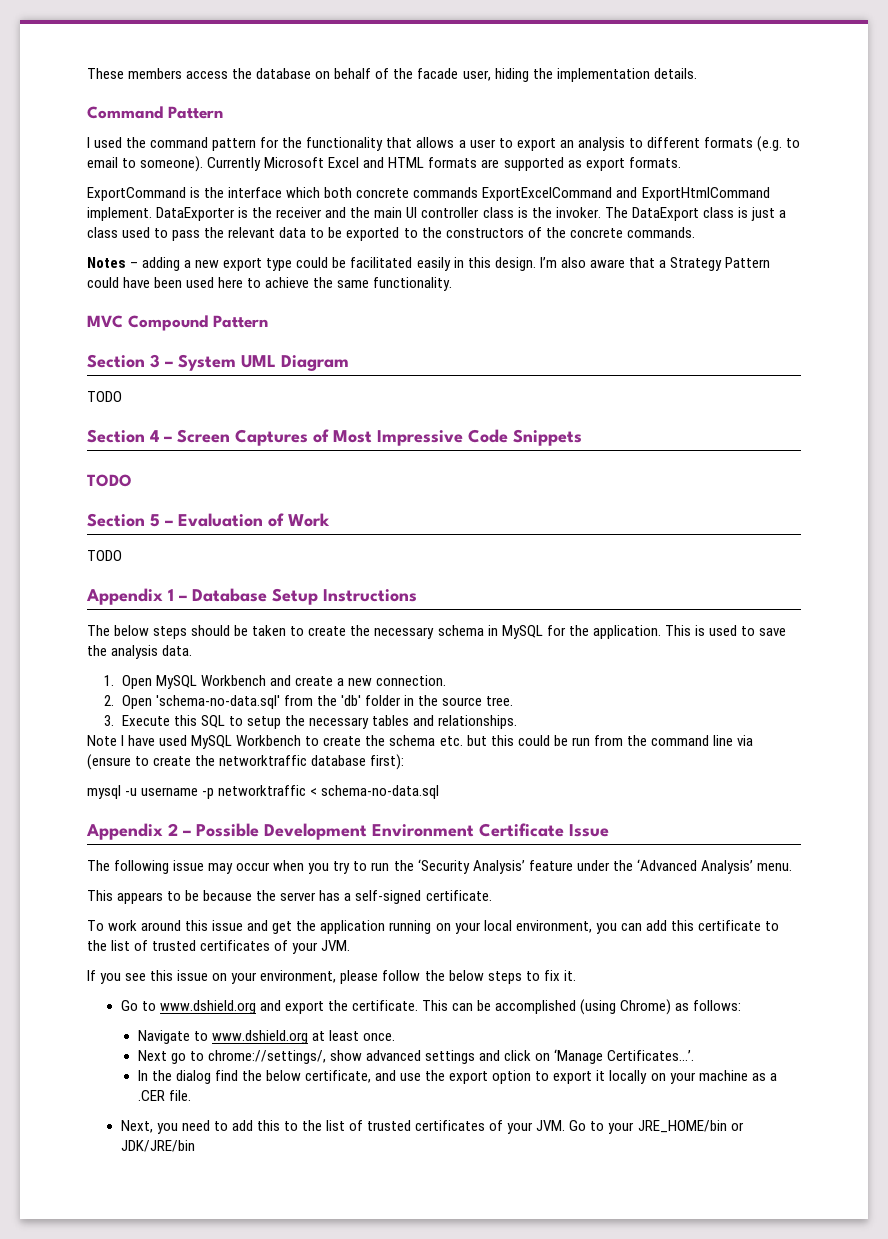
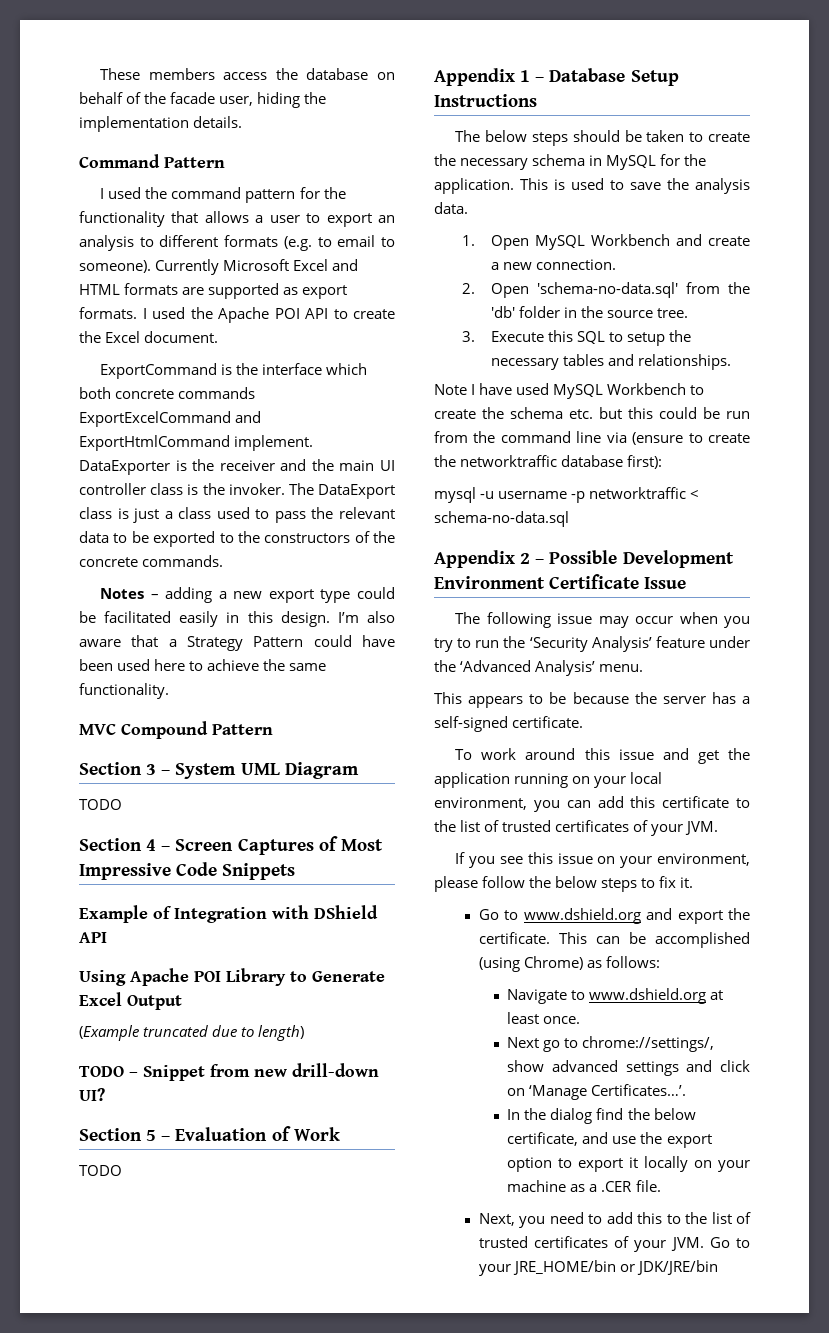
+ I used the Apache POI API to create the Excel document.
  Section 4 – Screen Captures of Most Impressive Code Snippets
- TODO
+ Example of Integration with DShield API
+ Using Apache POI Library to Generate Excel Output
+ (Example truncated due to length)
+ TODO – Snippet from new drill-down UI?

